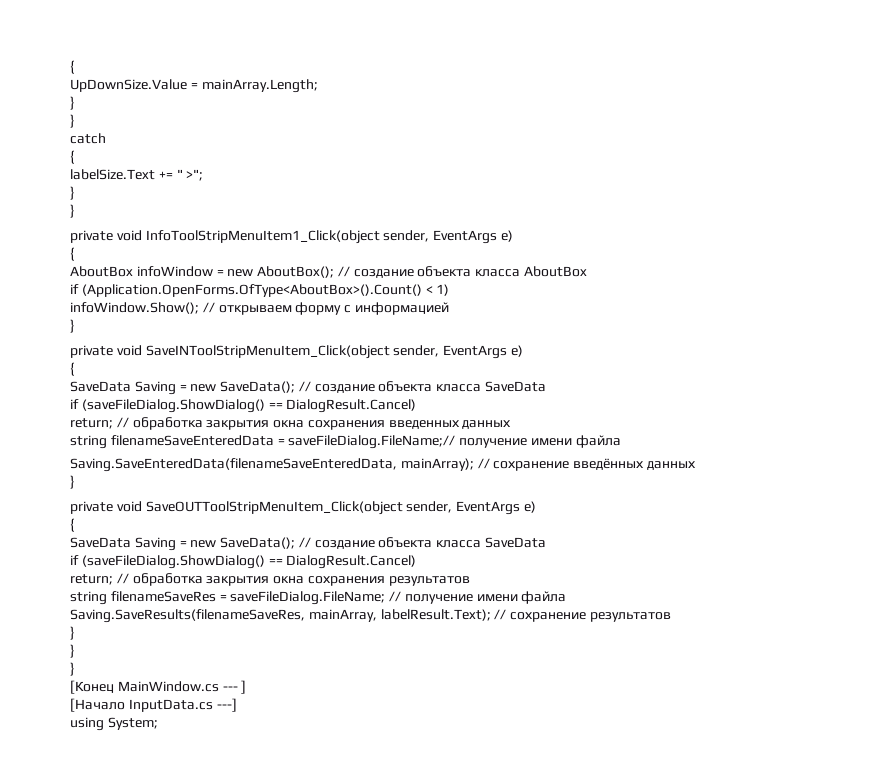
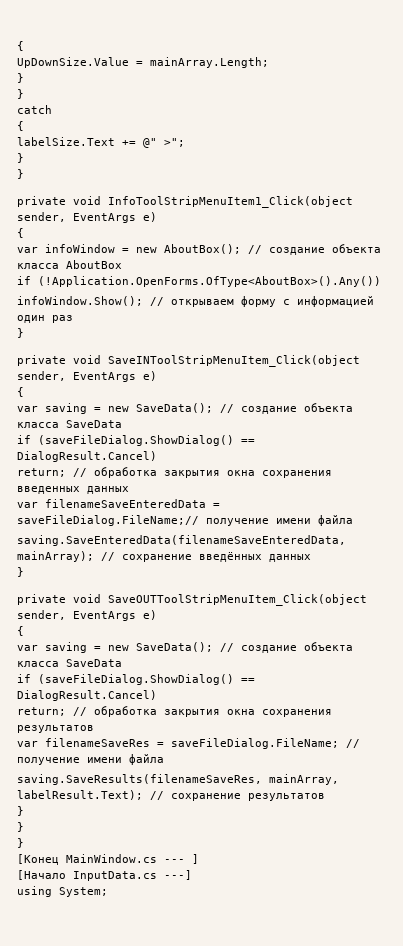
- labelSize.Text += " >";
+ labelSize.Text += @" >";
- AboutBox infoWindow = new AboutBox(); // создание объекта класса AboutBox
+ var infoWindow = new AboutBox(); // создание объекта класса AboutBox
- if (Application.OpenForms.OfType<AboutBox>().Count() < 1)
+ if (!Application.OpenForms.OfType<AboutBox>().Any())
- infoWindow.Show(); // открываем форму с информацией
+ infoWindow.Show(); // открываем форму с информацией один раз
  private void SaveINToolStripMenuItem_Click(object sender, EventArgs e)
  {
- SaveData Saving = new SaveData(); // создание объекта класса SaveData
+ var saving = new SaveData(); // создание объекта класса SaveData
- string filenameSaveEnteredData = saveFileDialog.FileName;// получение имени файла
+ var filenameSaveEnteredData = saveFileDialog.FileName;// получение имени файла
- Saving.SaveEnteredData(filenameSaveEnteredData, mainArray); // сохранение введённых данных
+ saving.SaveEnteredData(filenameSaveEnteredData, mainArray); // сохранение введённых данных
  private void SaveOUTToolStripMenuItem_Click(object sender, EventArgs e)
  {
- SaveData Saving = new SaveData(); // создание объекта класса SaveData
+ var saving = new SaveData(); // создание объекта класса SaveData
- string filenameSaveRes = saveFileDialog.FileName; // получение имени файла
+ var filenameSaveRes = saveFileDialog.FileName; // получение имени файла
- Saving.SaveResults(filenameSaveRes, mainArray, labelResult.Text); // сохранение результатов
+ saving.SaveResults(filenameSaveRes, mainArray, labelResult.Text); // сохранение результатов

